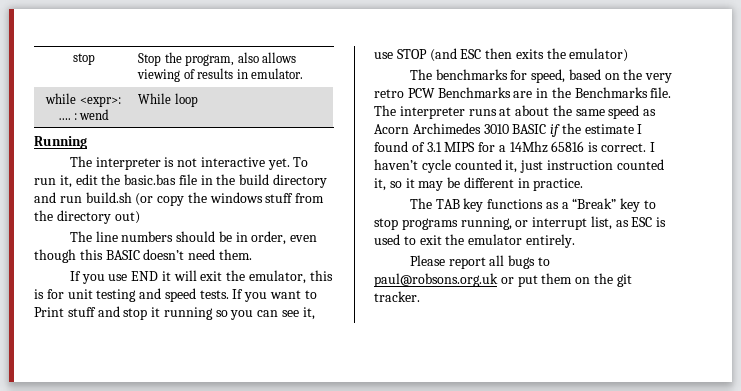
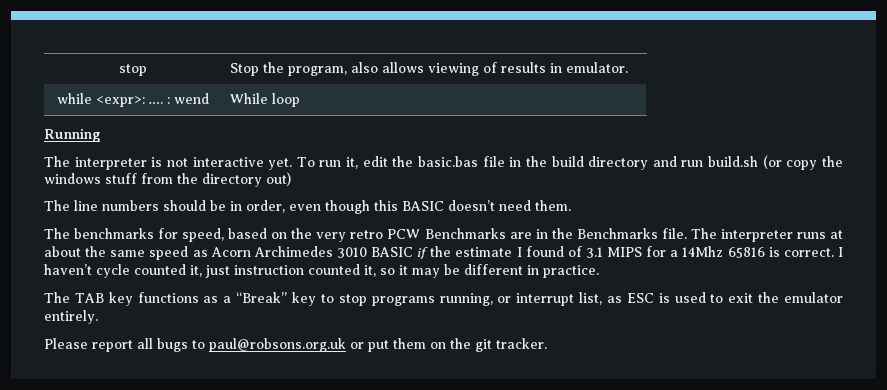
- If you use END it will exit the emulator, this is for unit testing and speed tests. If you want to Print stuff and stop it running so you can see it, use STOP (and ESC then exits the emulator)

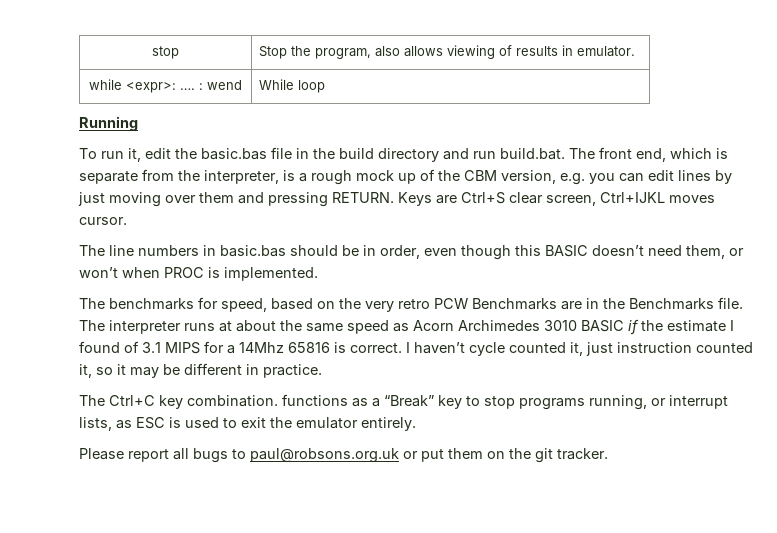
- The interpreter is not interactive yet. To run it, edit the basic.bas file in the build directory and run build.sh (or copy the windows stuff from the directory out)
+ To run it, edit the basic.bas file in the build directory and run build.bat. The front end, which is separate from the interpreter, is a rough mock up of the CBM version, e.g. you can edit lines by just moving over them and pressing RETURN. Keys are Ctrl+S clear screen, Ctrl+IJKL moves cursor.
- The line numbers should be in order, even though this BASIC doesn’t need them.
+ The line numbers in basic.bas should be in order, even though this BASIC doesn’t need them, or won’t when PROC is implemented.
- The TAB key functions as a “Break” key to stop programs running, or interrupt list, as ESC is used to exit the emulator entirely.
+ The Ctrl+C key combination. functions as a “Break” key to stop programs running, or interrupt lists, as ESC is used to exit the emulator entirely.

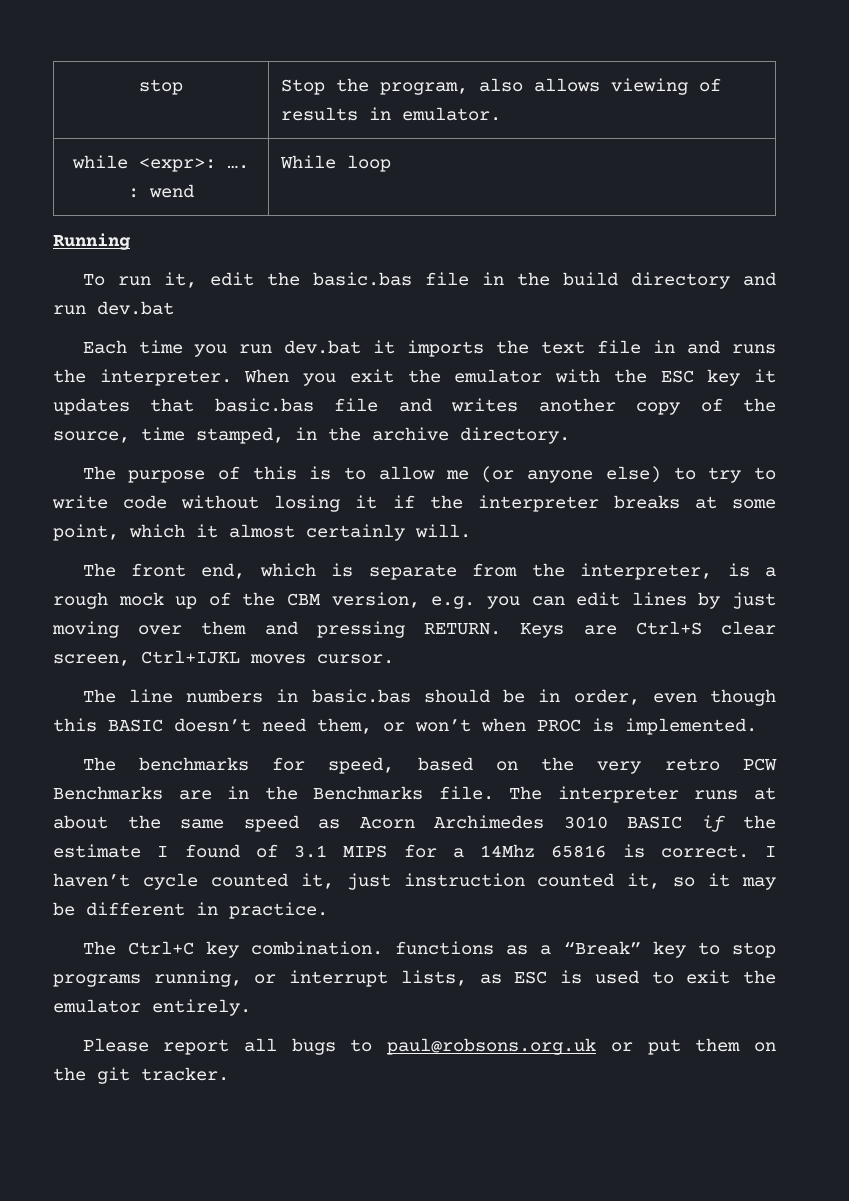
- To run it, edit the basic.bas file in the build directory and run build.bat. The front end, which is separate from the interpreter, is a rough mock up of the CBM version, e.g. you can edit lines by just moving over them and pressing RETURN.
+ To run it, edit the basic.bas file in the build directory and run dev.bat
+ Each time you run dev.bat it imports the text file in and runs the interpreter. When you exit the emulator with the ESC key it updates that basic.bas file and writes another copy of the source, time stamped, in the archive directory.
+ The purpose of this is to allow me (or anyone else) to try to write code without losing it if the interpreter breaks at some point, which it almost certainly will.
+ The front end, which is separate from the interpreter, is a rough mock up of the CBM version, e.g. you can edit lines by just moving over them and pressing RETURN.

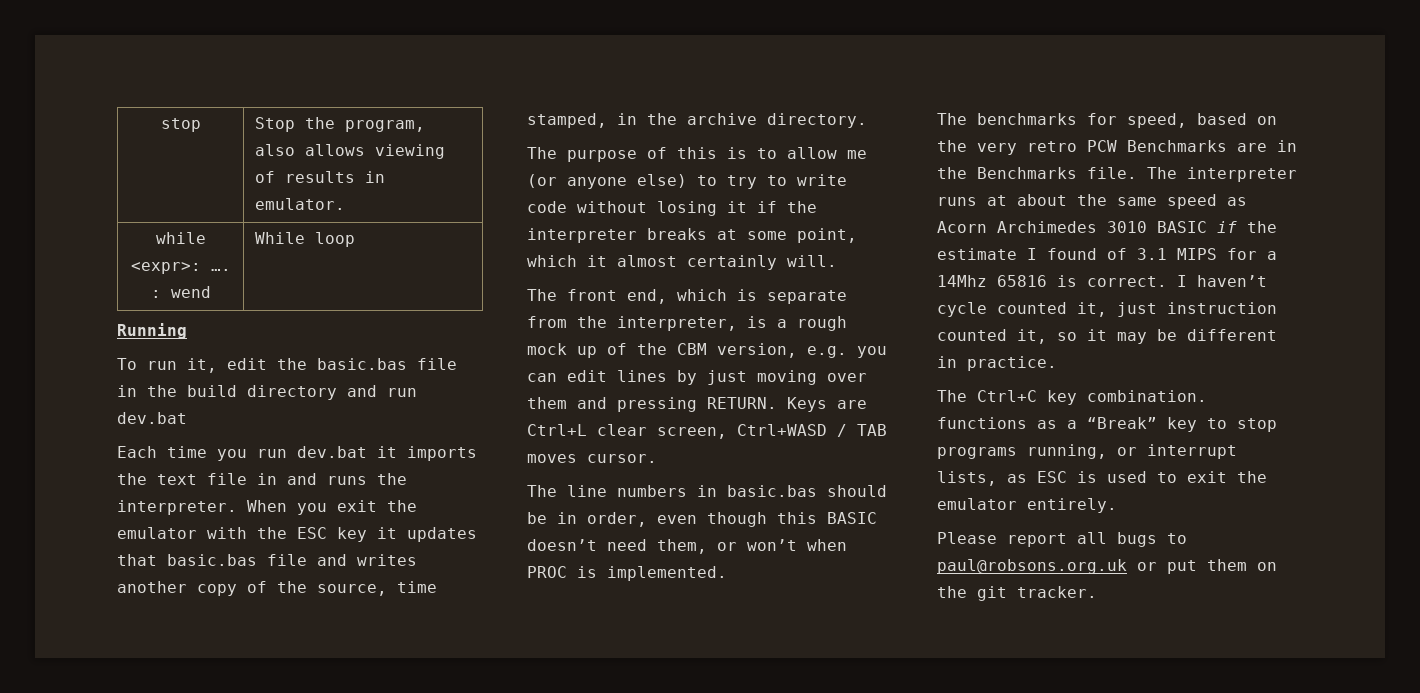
- Keys are Ctrl+S clear screen, Ctrl+IJKL moves cursor.
+ Keys are Ctrl+L clear screen, Ctrl+WASD / TAB moves cursor.

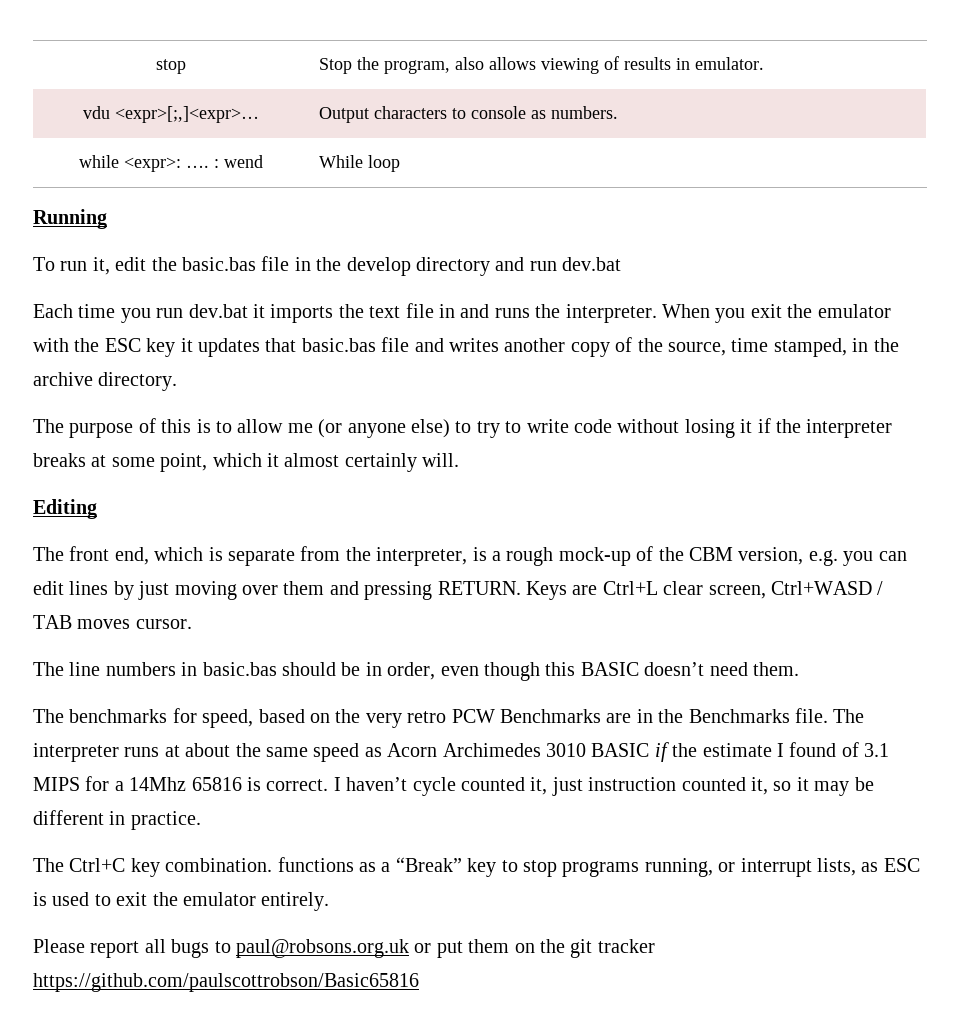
+ vdu <expr>[;,]<expr>… | Output characters to console as numbers.
- To run it, edit the basic.bas file in the build directory and run dev.bat
+ To run it, edit the basic.bas file in the develop directory and run dev.bat
+ Editing
- The front end, which is separate from the interpreter, is a rough mock up of the CBM version, e.g. you can edit lines by just moving over them and pressing RETURN.
+ The front end, which is separate from the interpreter, is a rough mock-up of the CBM version, e.g. you can edit lines by just moving over them and pressing RETURN.
- The line numbers in basic.bas should be in order, even though this BASIC doesn’t need them, or won’t when PROC is implemented.
+ The line numbers in basic.bas should be in order, even though this BASIC doesn’t need them.
- Please report all bugs to paul@robsons.org.uk or put them on the git tracker.
+ Please report all bugs to paul@robsons.org.uk or put them on the git tracker https://github.com/paulscottrobson/Basic65816

